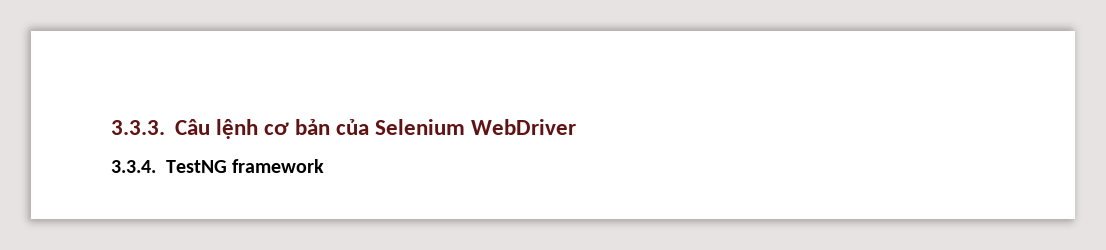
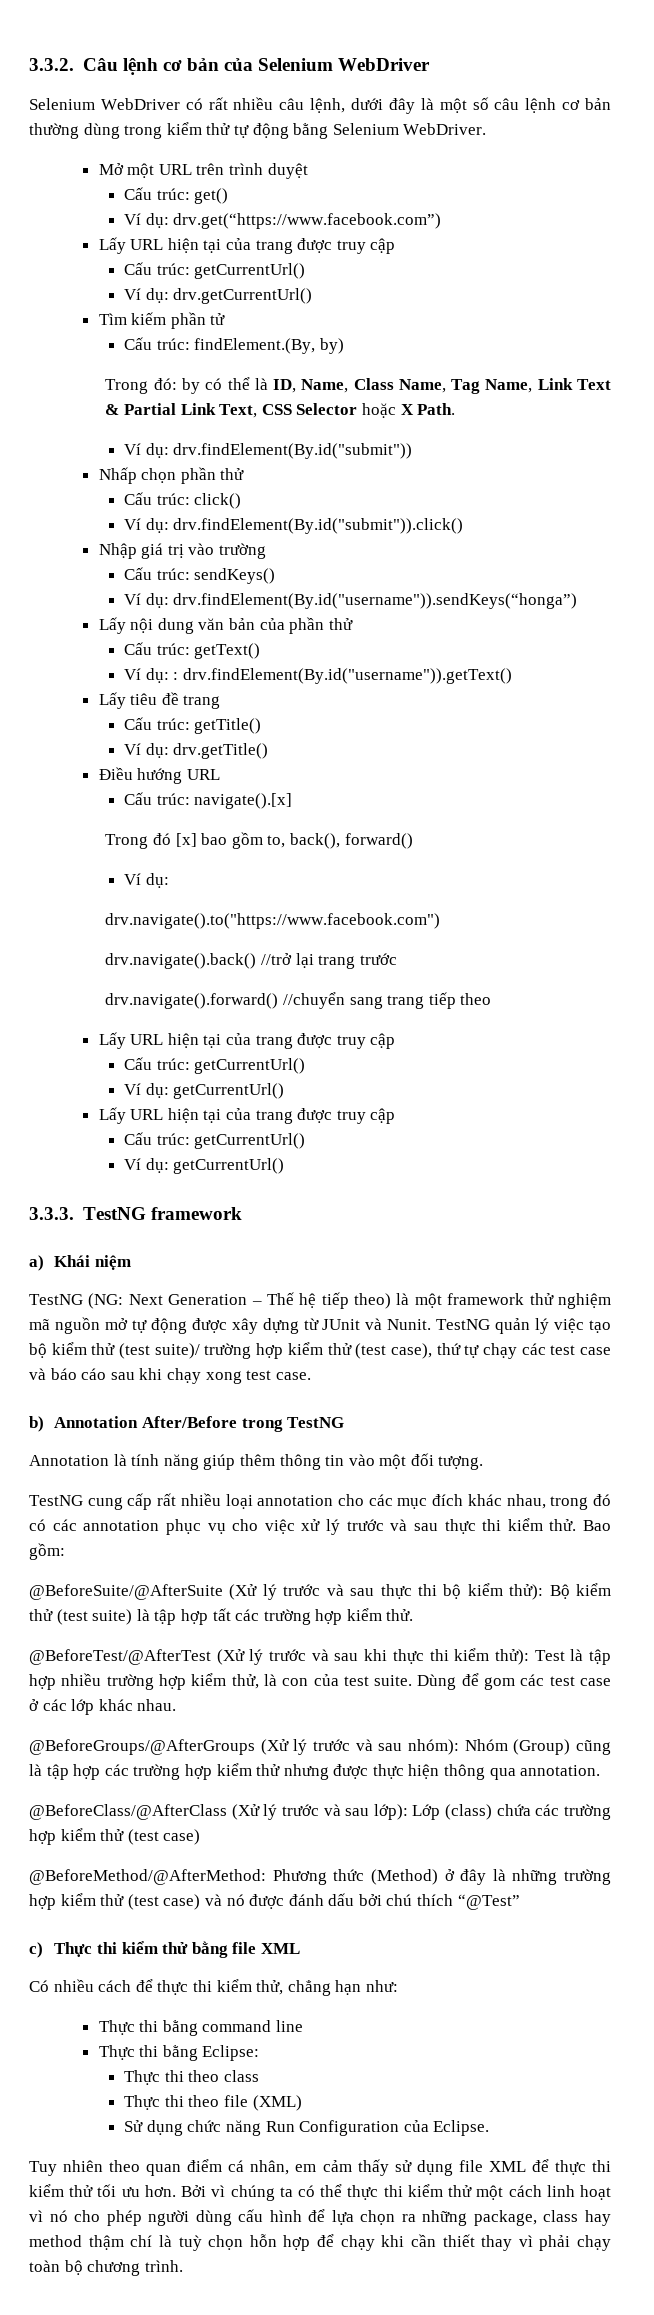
- 3.3.3. Câu lệnh cơ bản của Selenium WebDriver
+ 3.3.2. Câu lệnh cơ bản của Selenium WebDriver
- 3.3.4. TestNG framework
+ Selenium WebDriver có rất nhiều câu lệnh, dưới đây là một số câu lệnh cơ bản thường dùng trong kiểm thử tự động bằng Selenium WebDriver.
+ Mở một URL trên trình duyệt
+ Cấu trúc: get()
+ Ví dụ: drv.get(“https://www.facebook.com”)
+ Lấy URL hiện tại của trang được truy cập
+ Cấu trúc: getCurrentUrl()
+ Ví dụ: drv.getCurrentUrl()
+ Tìm kiếm phần tử
+ Cấu trúc: findElement.(By, by)
+ Trong đó: by có thể là ID, Name, Class Name, Tag Name, Link Text & Partial Link Text, CSS Selector hoặc X Path.
+ Ví dụ: drv.findElement(By.id("submit"))
+ Nhấp chọn phần thử
+ Cấu trúc: click()
+ Ví dụ: drv.findElement(By.id("submit")).click()
+ Nhập giá trị vào trường
+ Cấu trúc: sendKeys()
+ Ví dụ: drv.findElement(By.id("username")).sendKeys(“honga”)
+ Lấy nội dung văn bản của phần thử
+ Cấu trúc: getText()
+ Ví dụ: : drv.findElement(By.id("username")).getText()
+ Lấy tiêu đề trang
+ Cấu trúc: getTitle()
+ Ví dụ: drv.getTitle()
+ Điều hướng URL
+ Cấu trúc: navigate().[x]
+ Trong đó [x] bao gồm to, back(), forward()
+ Ví dụ:
+ drv.navigate().to("https://www.facebook.com")
+ drv.navigate().back() //trở lại trang trước
+ drv.navigate().forward() //chuyển sang trang tiếp theo
+ Lấy URL hiện tại của trang được truy cập
+ Cấu trúc: getCurrentUrl()
+ Ví dụ: getCurrentUrl()
+ Lấy URL hiện tại của trang được truy cập
+ Cấu trúc: getCurrentUrl()
+ Ví dụ: getCurrentUrl()
+ 3.3.3. TestNG framework
+ a) Khái niệm
+ TestNG (NG: Next Generation – Thế hệ tiếp theo) là một framework thử nghiệm mã nguồn mở tự động được xây dựng từ JUnit và Nunit. TestNG quản lý việc tạo bộ kiểm thử (test suite)/ trường hợp kiểm thử (test case), thứ tự chạy các test case và báo cáo sau khi chạy xong test case.
+ b) Annotation After/Before trong TestNG
+ Annotation là tính năng giúp thêm thông tin vào một đối tượng.
+ TestNG cung cấp rất nhiều loại annotation cho các mục đích khác nhau, trong đó có các annotation phục vụ cho việc xử lý trước và sau thực thi kiểm thử. Bao gồm:
+ @BeforeSuite/@AfterSuite (Xử lý trước và sau thực thi bộ kiểm thử): Bộ kiểm thử (test suite) là tập hợp tất các trường hợp kiểm thử.
+ @BeforeTest/@AfterTest (Xử lý trước và sau khi thực thi kiểm thử): Test là tập hợp nhiều trường hợp kiểm thử, là con của test suite. Dùng để gom các test case ở các lớp khác nhau.
+ @BeforeGroups/@AfterGroups (Xử lý trước và sau nhóm): Nhóm (Group) cũng là tập hợp các trường hợp kiểm thử nhưng được thực hiện thông qua annotation.
+ @BeforeClass/@AfterClass (Xử lý trước và sau lớp): Lớp (class) chứa các trường hợp kiểm thử (test case)
+ @BeforeMethod/@AfterMethod: Phương thức (Method) ở đây là những trường hợp kiểm thử (test case) và nó được đánh dấu bởi chú thích “@Test”
+ c) Thực thi kiểm thử bằng file XML
+ Có nhiều cách để thực thi kiểm thử, chẳng hạn như:
+ Thực thi bằng command line
+ Thực thi bằng Eclipse:
+ Thực thi theo class
+ Thực thi theo file (XML)
+ Sử dụng chức năng Run Configuration của Eclipse.
+ Tuy nhiên theo quan điểm cá nhân, em cảm thấy sử dụng file XML để thực thi kiểm thử tối ưu hơn. Bởi vì chúng ta có thể thực thi kiểm thử một cách linh hoạt vì nó cho phép người dùng cấu hình để lựa chọn ra những package, class hay method thậm chí là tuỳ chọn hỗn hợp để chạy khi cần thiết thay vì phải chạy toàn bộ chương trình.

